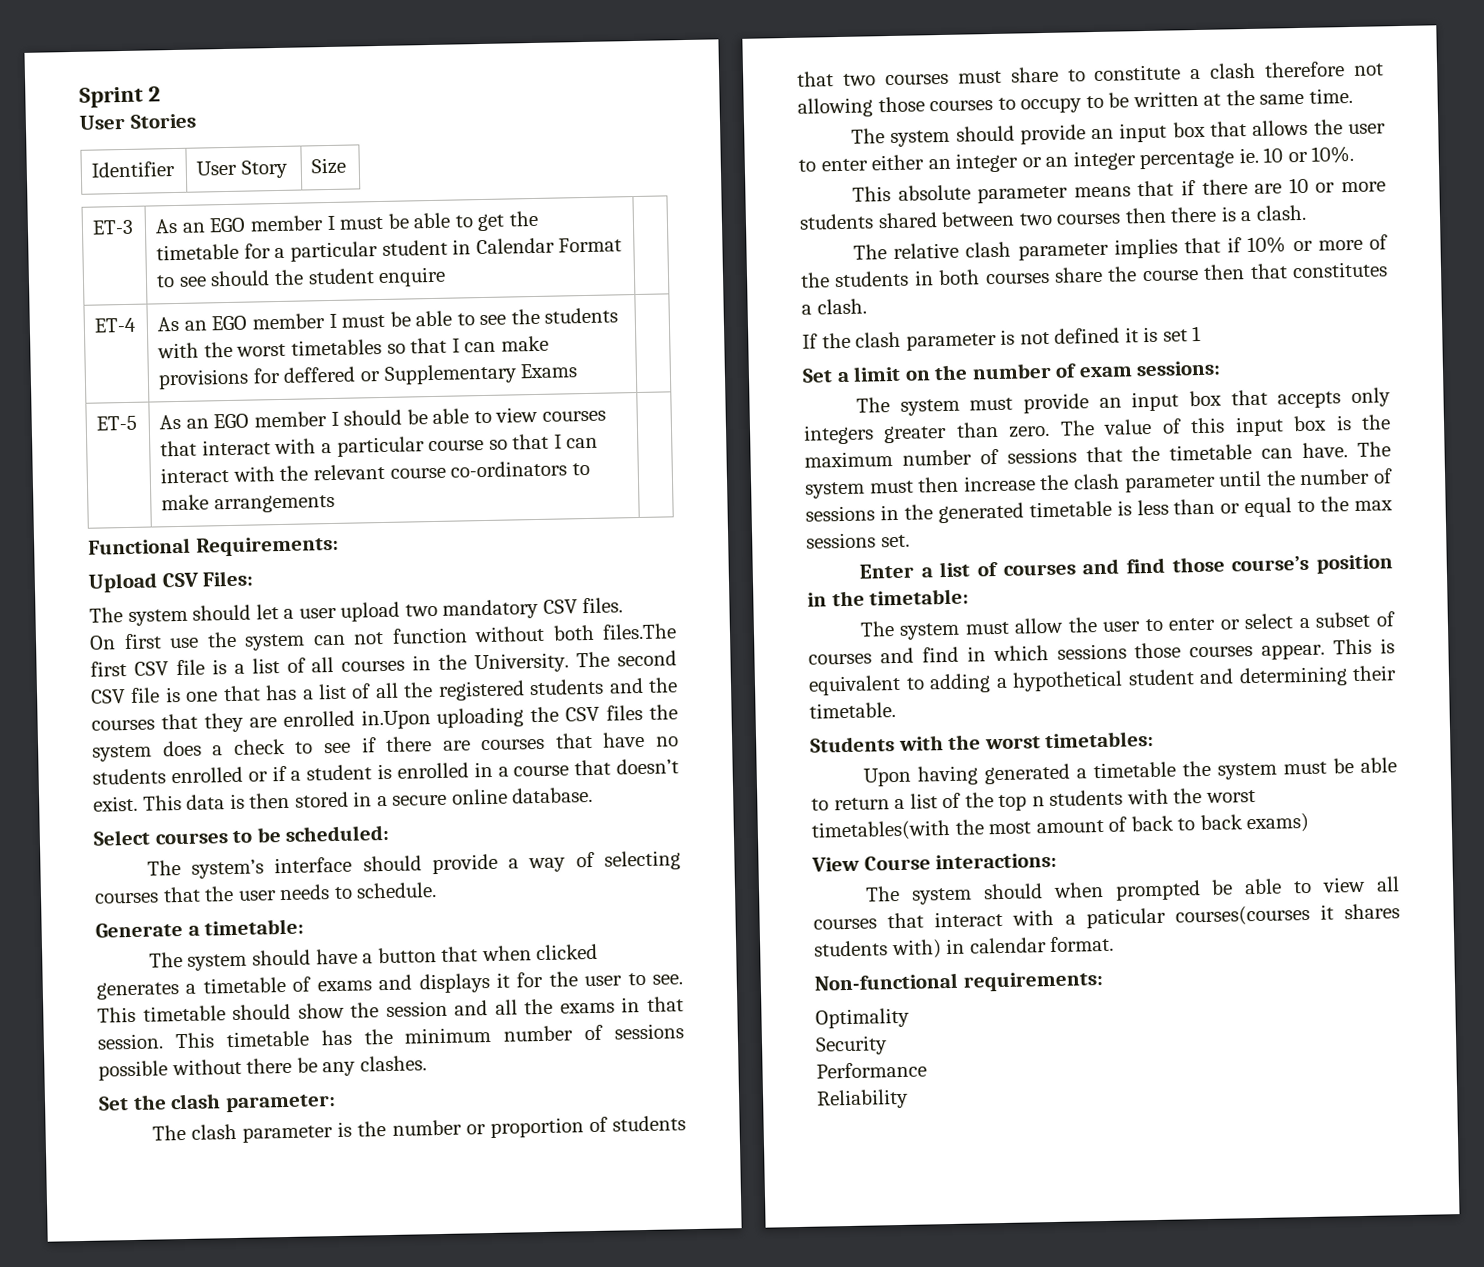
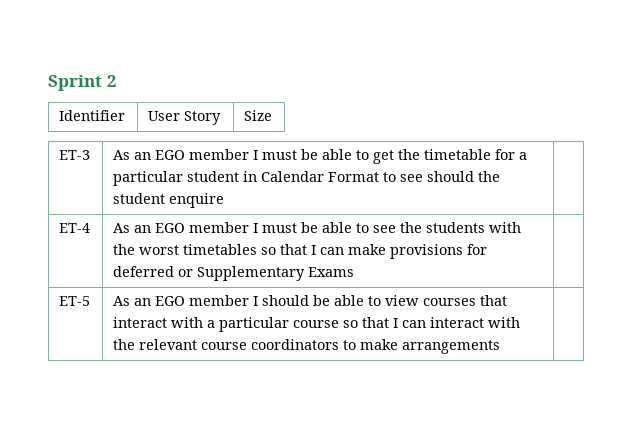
- User Stories
- ET-4 | As an EGO member I must be able to see the students with the worst timetables so that I can make provisions for deffered or Supplementary Exams |
+ ET-4 | As an EGO member I must be able to see the students with the worst timetables so that I can make provisions for deferred or Supplementary Exams |
- ET-5 | As an EGO member I should be able to view courses that interact with a particular course so that I can interact with the relevant course co-ordinators to make arrangements |
+ ET-5 | As an EGO member I should be able to view courses that interact with a particular course so that I can interact with the relevant course coordinators to make arrangements |
- Functional Requirements:
- Upload CSV Files:
- The system should let a user upload two mandatory CSV files.
- On first use the system can not function without both files.The first CSV file is a list of all courses in the University. The second CSV file is one that has a list of all the registered students and the courses that they are enrolled in.Upon uploading the CSV files the system does a check to see if there are courses that have no students enrolled or if a student is enrolled in a course that doesn’t exist. This data is then stored in a secure online database.
- Select courses to be scheduled:
- The system’s interface should provide a way of selecting courses that the user needs to schedule.
- Generate a timetable:
- The system should have a button that when clicked generates a timetable of exams and displays it for the user to see. This timetable should show the session and all the exams in that session. This timetable has the minimum number of sessions possible without there be any clashes.
- Set the clash parameter:
- The clash parameter is the number or proportion of students that two courses must share to constitute a clash therefore not allowing those courses to occupy to be written at the same time.
- The system should provide an input box that allows the user to enter either an integer or an integer percentage ie. 10 or 10%.
- This absolute parameter means that if there are 10 or more students shared between two courses then there is a clash.
- The relative clash parameter implies that if 10% or more of the students in both courses share the course then that constitutes a clash.
- If the clash parameter is not defined it is set 1
- Set a limit on the number of exam sessions:
- The system must provide an input box that accepts only integers greater than zero. The value of this input box is the maximum number of sessions that the timetable can have. The system must then increase the clash parameter until the number of sessions in the generated timetable is less than or equal to the max sessions set.
- Enter a list of courses and find those course’s position in the timetable:
- The system must allow the user to enter or select a subset of courses and find in which sessions those courses appear. This is equivalent to adding a hypothetical student and determining their timetable.
- Students with the worst timetables:
- Upon having generated a timetable the system must be able to return a list of the top n students with the worst timetables(with the most amount of back to back exams)
- View Course interactions:
- The system should when prompted be able to view all courses that interact with a paticular courses(courses it shares students with) in calendar format.
- Non-functional requirements:
- Optimality
- Security
- Performance
- Reliability

